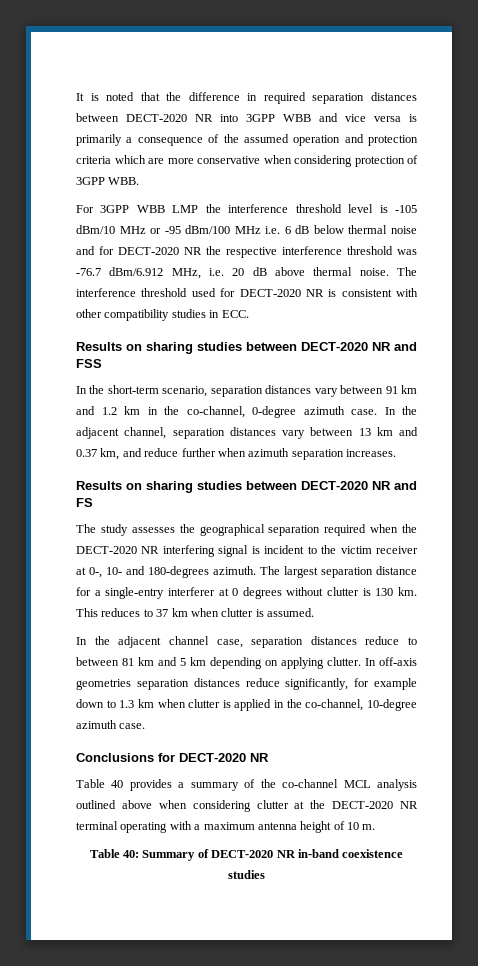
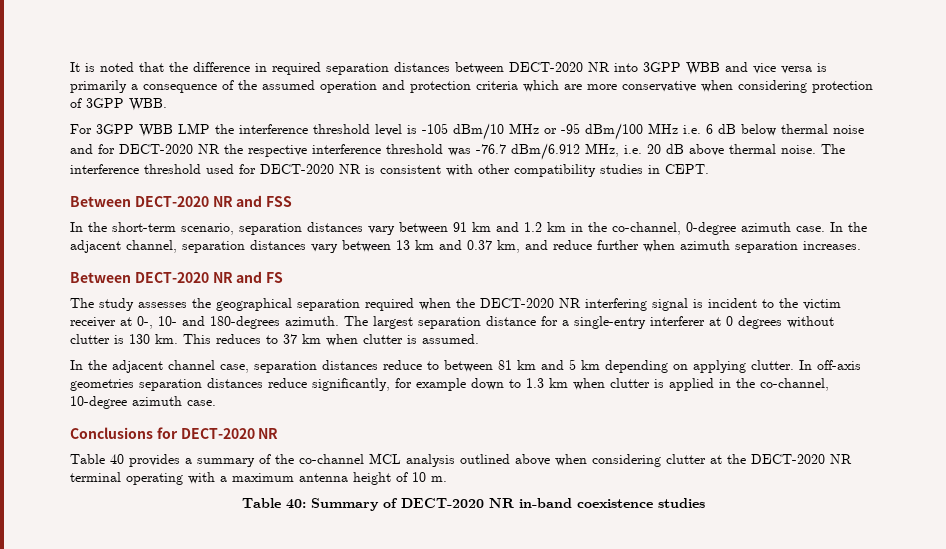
- The interference threshold used for DECT-2020 NR is consistent with other compatibility studies in ECC.
- Results on sharing studies between DECT-2020 NR and FSS
+ The interference threshold used for DECT-2020 NR is consistent with other compatibility studies in CEPT.
+ Between DECT-2020 NR and FSS
- Results on sharing studies between DECT-2020 NR and FS
+ Between DECT-2020 NR and FS

